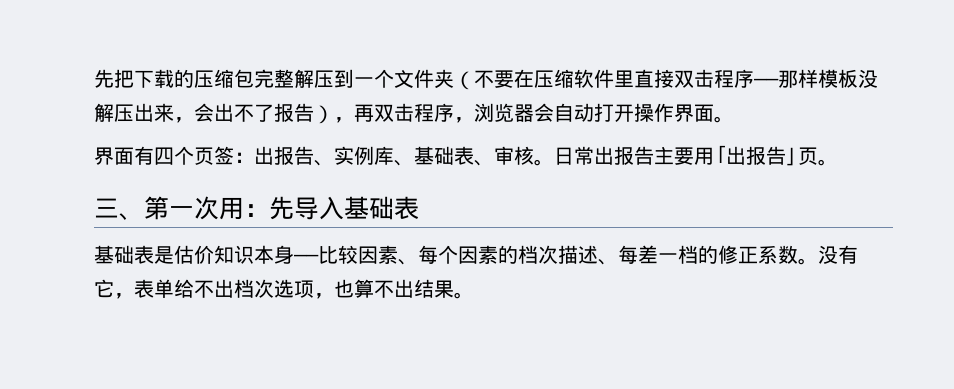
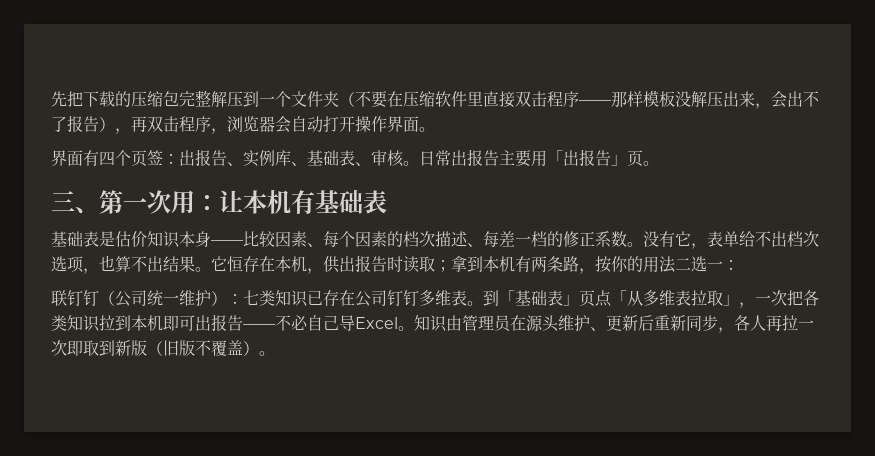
- 三、第一次用：先导入基础表
+ 三、第一次用：让本机有基础表
+ 它恒存在本机，供出报告时读取；拿到本机有两条路，按你的用法二选一：
+ 联钉钉（公司统一维护）：七类知识已存在公司钉钉多维表。到「基础表」页点「从多维表拉取」，一次把各类知识拉到本机即可出报告——不必自己导Excel。知识由管理员在源头维护、更新后重新同步，各人再拉一次即取到新版（旧版不覆盖）。

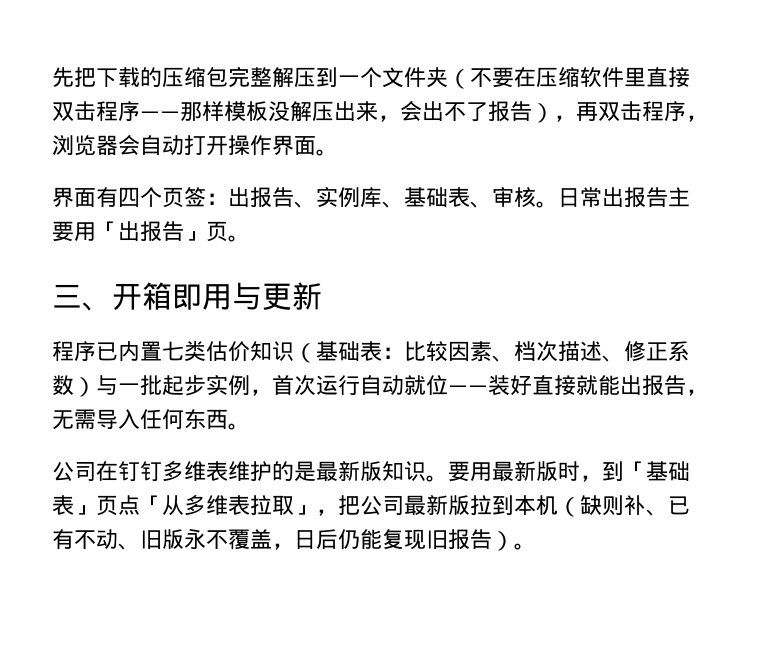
- 三、第一次用：让本机有基础表
- 基础表是估价知识本身——比较因素、每个因素的档次描述、每差一档的修正系数。没有它，表单给不出档次选项，也算不出结果。它恒存在本机，供出报告时读取；拿到本机有两条路，按你的用法二选一：
- 联钉钉（公司统一维护）：七类知识已存在公司钉钉多维表。到「基础表」页点「从多维表拉取」，一次把各类知识拉到本机即可出报告——不必自己导Excel。知识由管理员在源头维护、更新后重新同步，各人再拉一次即取到新版（旧版不覆盖）。
+ 三、开箱即用与更新
+ 程序已内置七类估价知识（基础表：比较因素、档次描述、修正系数）与一批起步实例，首次运行自动就位——装好直接就能出报告，无需导入任何东西。
+ 公司在钉钉多维表维护的是最新版知识。要用最新版时，到「基础表」页点「从多维表拉取」，把公司最新版拉到本机（缺则补、已有不动、旧版永不覆盖，日后仍能复现旧报告）。

